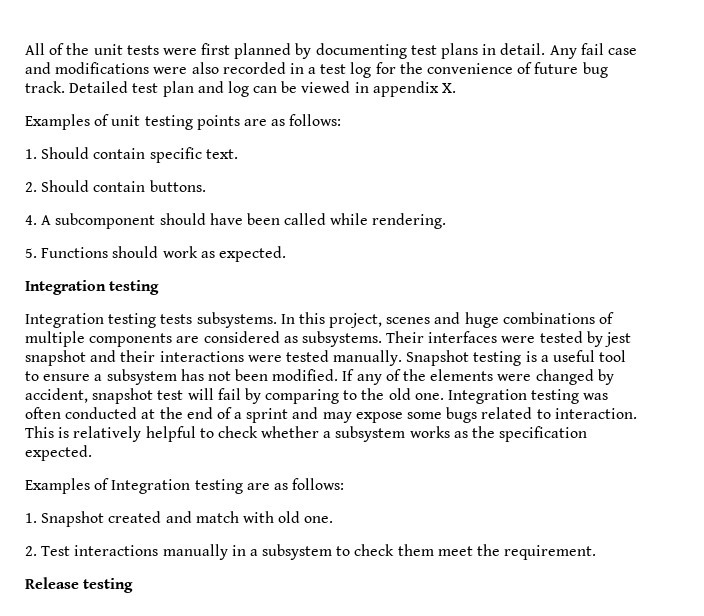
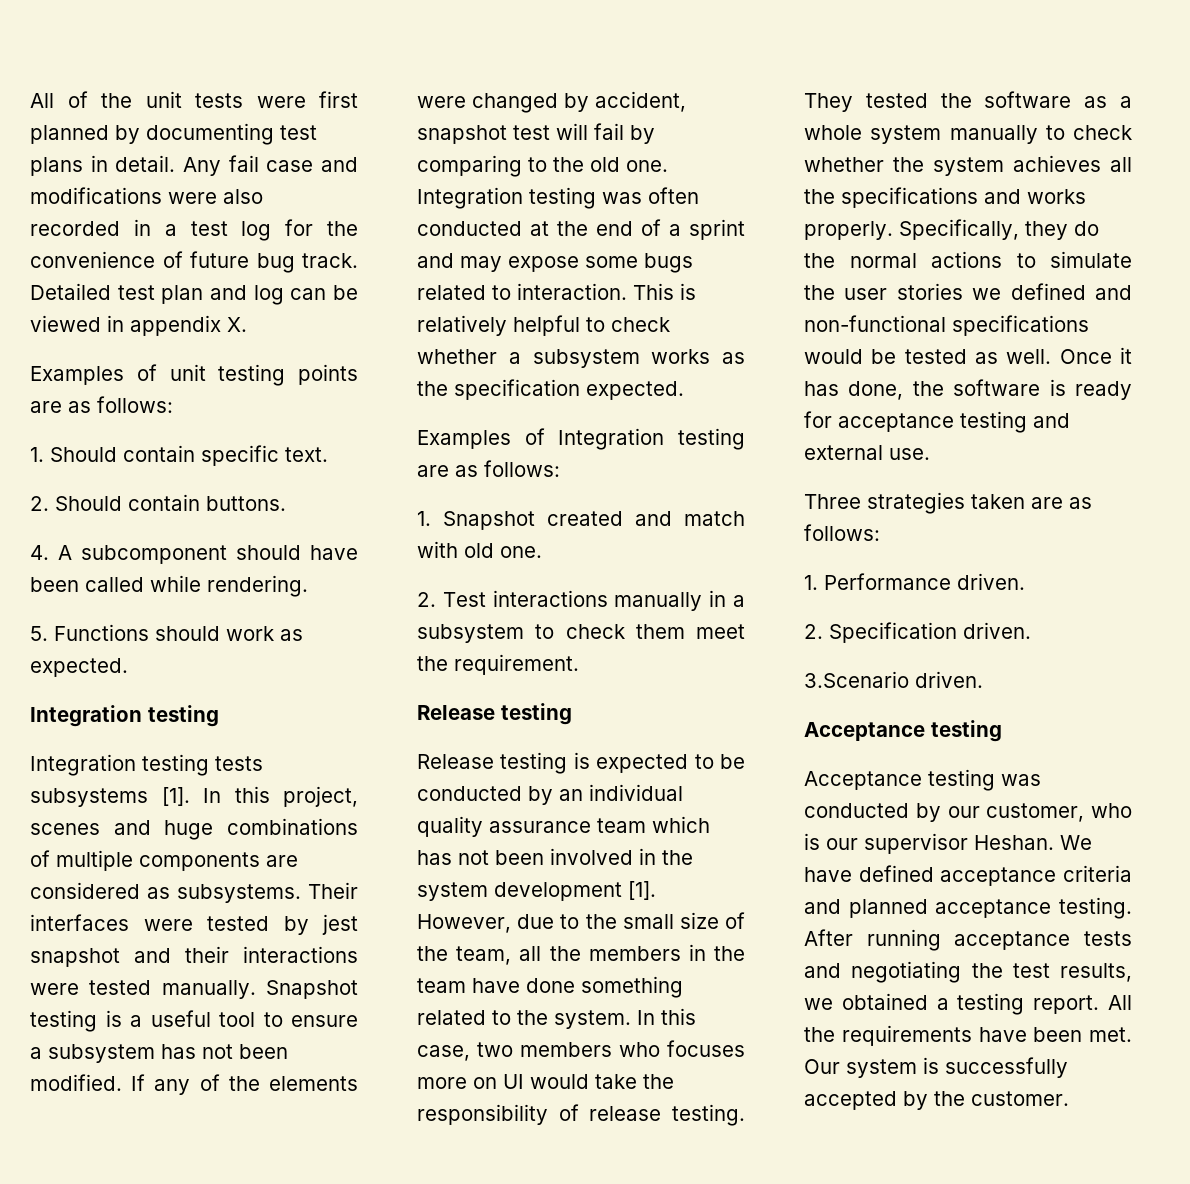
- Integration testing tests subsystems.
+ Integration testing tests subsystems [1].
+ Release testing is expected to be conducted by an individual quality assurance team which has not been involved in the system development [1]. However, due to the small size of the team, all the members in the team have done something related to the system. In this case, two members who focuses more on UI would take the responsibility of release testing. They tested the software as a whole system manually to check whether the system achieves all the specifications and works properly. Specifically, they do the normal actions to simulate the user stories we defined and non-functional specifications would be tested as well. Once it has done, the software is ready for acceptance testing and external use.
+ Three strategies taken are as follows:
+ 1. Performance driven.
+ 2. Specification driven.
+ 3.Scenario driven.
+ Acceptance testing
+ Acceptance testing was conducted by our customer, who is our supervisor Heshan. We have defined acceptance criteria and planned acceptance testing. After running acceptance tests and negotiating the test results, we obtained a testing report. All the requirements have been met. Our system is successfully accepted by the customer.

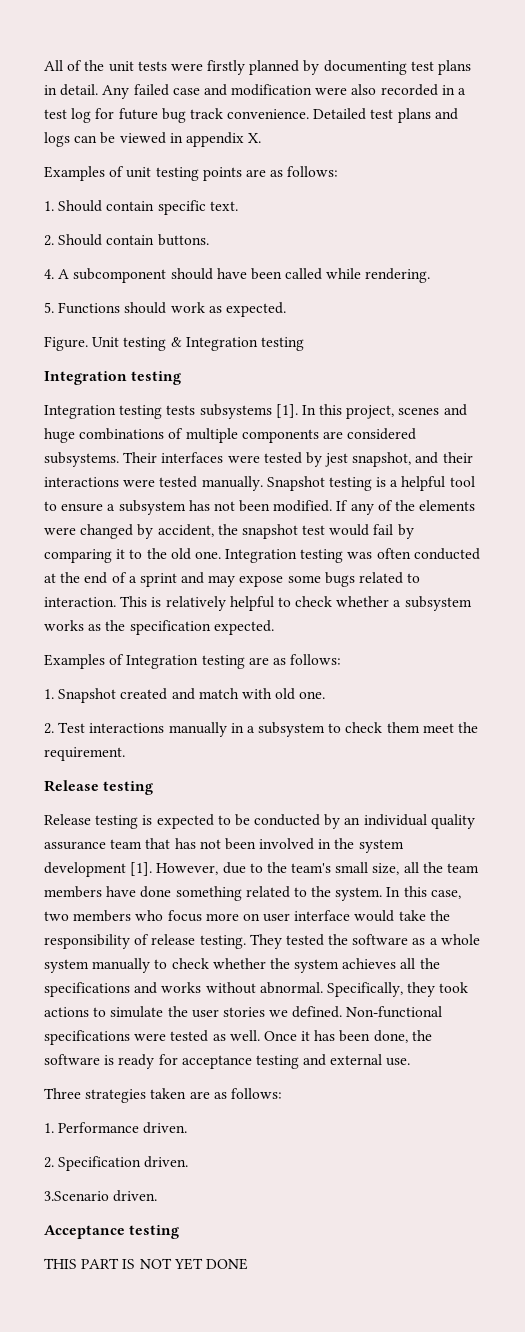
- All of the unit tests were first planned by documenting test plans in detail.
+ All of the unit tests were firstly planned by documenting test plans in detail.
- Any fail case and modifications were also recorded in a test log for the convenience of future bug track. Detailed test plan and log can be viewed in appendix X.
+ Any failed case and modification were also recorded in a test log for future bug track convenience. Detailed test plans and logs can be viewed in appendix X.
+ Figure. Unit testing & Integration testing
- In this project, scenes and huge combinations of multiple components are considered as subsystems.
+ In this project, scenes and huge combinations of multiple components are considered subsystems.
- Their interfaces were tested by jest snapshot and their interactions were tested manually.
+ Their interfaces were tested by jest snapshot, and their interactions were tested manually.
- Snapshot testing is a useful tool to ensure a subsystem has not been modified.
+ Snapshot testing is a helpful tool to ensure a subsystem has not been modified.
- If any of the elements were changed by accident, snapshot test will fail by comparing to the old one.
+ If any of the elements were changed by accident, the snapshot test would fail by comparing it to the old one.
- Release testing is expected to be conducted by an individual quality assurance team which has not been involved in the system development [1].
+ Release testing is expected to be conducted by an individual quality assurance team that has not been involved in the system development [1].
- However, due to the small size of the team, all the members in the team have done something related to the system.
+ However, due to the team's small size, all the team members have done something related to the system.
- In this case, two members who focuses more on UI would take the responsibility of release testing.
+ In this case, two members who focus more on user interface would take the responsibility of release testing.
- They tested the software as a whole system manually to check whether the system achieves all the specifications and works properly. Specifically, they do the normal actions to simulate the user stories we defined and non-functional specifications would be tested as well.
+ They tested the software as a whole system manually to check whether the system achieves all the specifications and works without abnormal. Specifically, they took actions to simulate the user stories we defined. Non-functional specifications were tested as well.
- Once it has done, the software is ready for acceptance testing and external use.
+ Once it has been done, the software is ready for acceptance testing and external use.
- Acceptance testing was conducted by our customer, who is our supervisor Heshan. We have defined acceptance criteria and planned acceptance testing. After running acceptance tests and negotiating the test results, we obtained a testing report. All the requirements have been met. Our system is successfully accepted by the customer.
+ THIS PART IS NOT YET DONE

